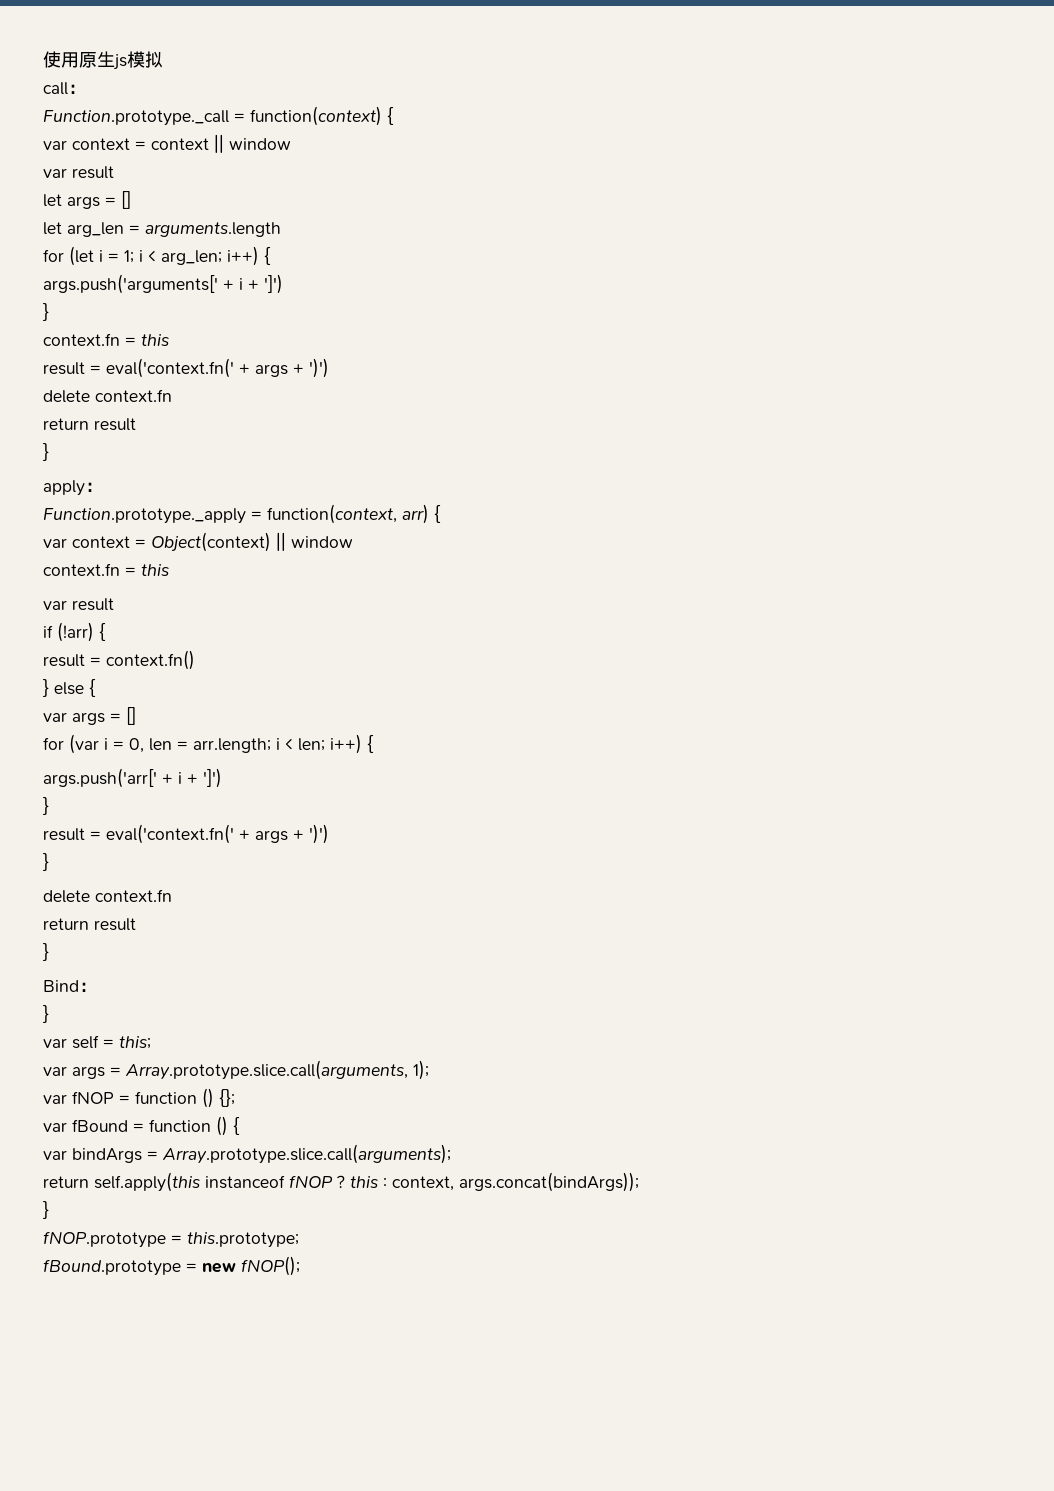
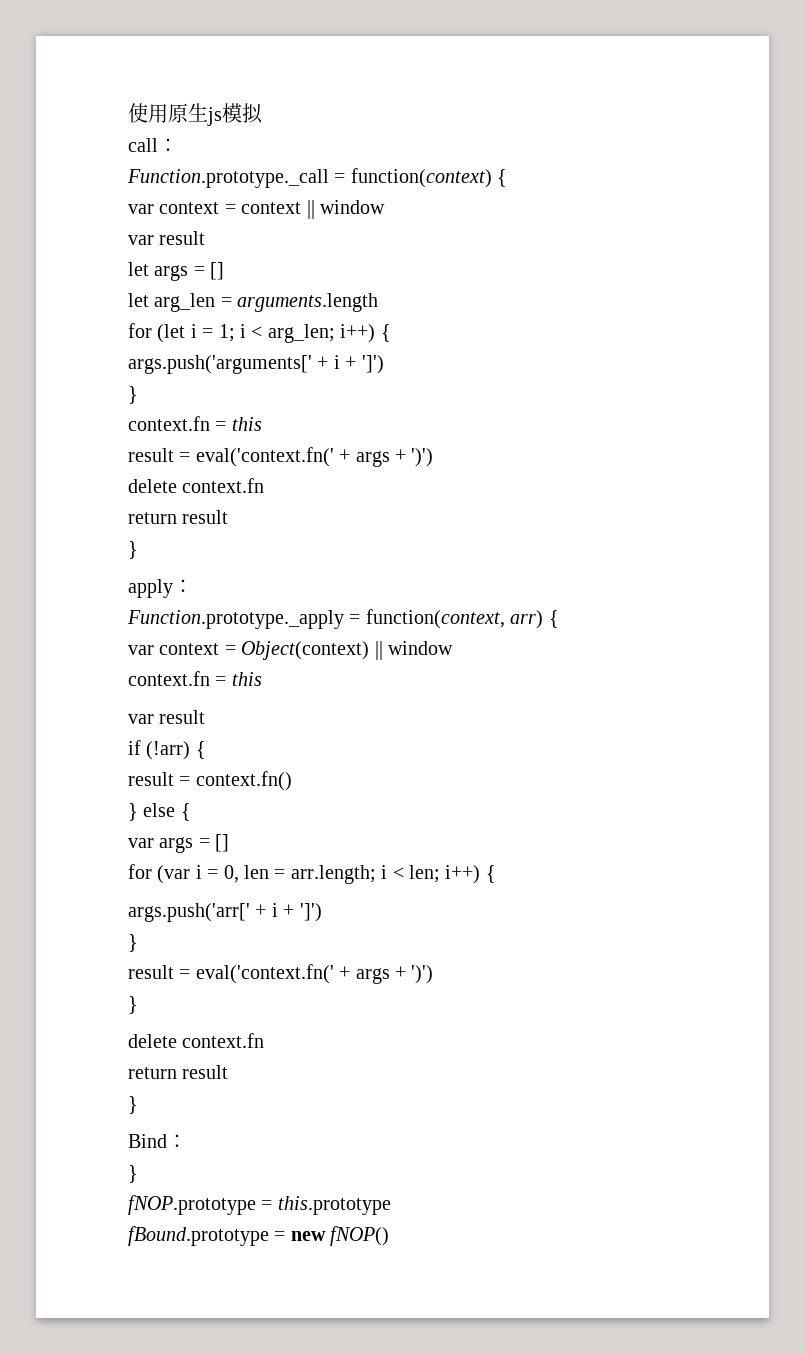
- var self = this;
- var args = Array.prototype.slice.call(arguments, 1);
- var fNOP = function () {};
- var fBound = function () {
- var bindArgs = Array.prototype.slice.call(arguments);
- return self.apply(this instanceof fNOP ? this : context, args.concat(bindArgs));
- }
- fNOP.prototype = this.prototype;
+ fNOP.prototype = this.prototype
- fBound.prototype = new fNOP();
+ fBound.prototype = new fNOP()

